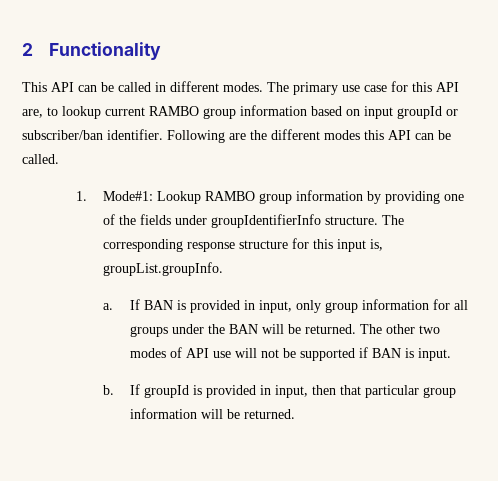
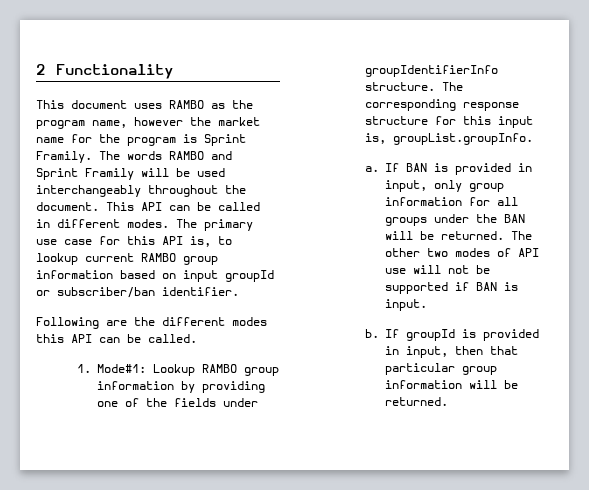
- This API can be called in different modes.
+ This document uses RAMBO as the program name, however the market name for the program is Sprint Framily. The words RAMBO and Sprint Framily will be used interchangeably throughout the document. This API can be called in different modes.
- The primary use case for this API are, to lookup current RAMBO group information based on input groupId or subscriber/ban identifier. Following are the different modes this API can be called.
+ The primary use case for this API is, to lookup current RAMBO group information based on input groupId or subscriber/ban identifier.
+ Following are the different modes this API can be called.

